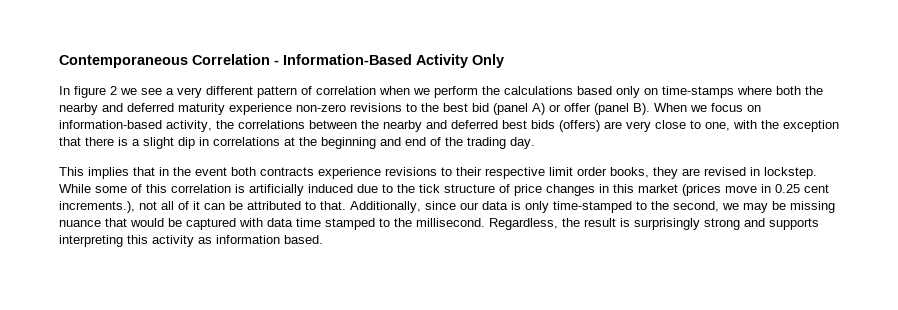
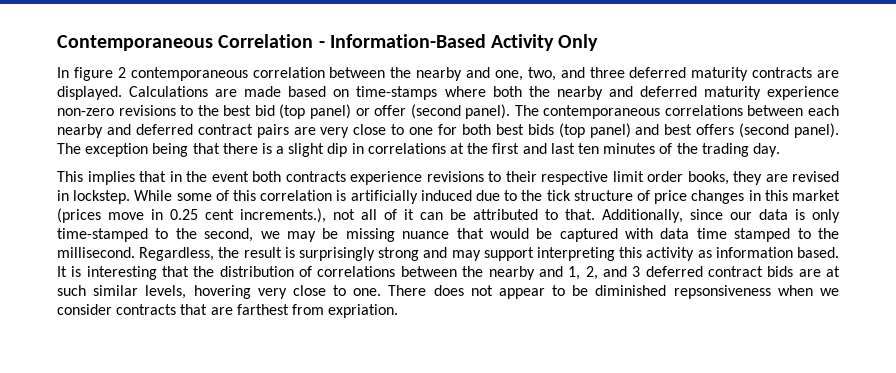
- In figure 2 we see a very different pattern of correlation when we perform the calculations based only on time-stamps where both the nearby and deferred maturity experience non-zero revisions to the best bid (panel A) or offer (panel B). When we focus on information-based activity, the correlations between the nearby and deferred best bids (offers) are very close to one, with the exception that there is a slight dip in correlations at the beginning and end of the trading day.
+ In figure 2 contemporaneous correlation between the nearby and one, two, and three deferred maturity contracts are displayed. Calculations are made based on time-stamps where both the nearby and deferred maturity experience non-zero revisions to the best bid (top panel) or offer (second panel). The contemporaneous correlations between each nearby and deferred contract pairs are very close to one for both best bids (top panel) and best offers (second panel). The exception being that there is a slight dip in correlations at the first and last ten minutes of the trading day.
- Regardless, the result is surprisingly strong and supports interpreting this activity as information based.
+ Regardless, the result is surprisingly strong and may support interpreting this activity as information based.
+ It is interesting that the distribution of correlations between the nearby and 1, 2, and 3 deferred contract bids are at such similar levels, hovering very close to one. There does not appear to be diminished repsonsiveness when we consider contracts that are farthest from expriation.

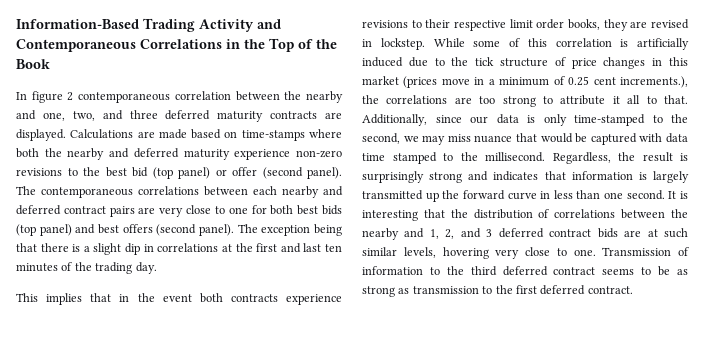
- Contemporaneous Correlation - Information-Based Activity Only
+ Information-Based Trading Activity and Contemporaneous Correlations in the Top of the Book
- While some of this correlation is artificially induced due to the tick structure of price changes in this market (prices move in 0.25 cent increments.), not all of it can be attributed to that.
+ While some of this correlation is artificially induced due to the tick structure of price changes in this market (prices move in a minimum of 0.25 cent increments.), the correlations are too strong to attribute it all to that.
- Additionally, since our data is only time-stamped to the second, we may be missing nuance that would be captured with data time stamped to the millisecond.
+ Additionally, since our data is only time-stamped to the second, we may miss nuance that would be captured with data time stamped to the millisecond.
- Regardless, the result is surprisingly strong and may support interpreting this activity as information based.
+ Regardless, the result is surprisingly strong and indicates that information is largely transmitted up the forward curve in less than one second.
- There does not appear to be diminished repsonsiveness when we consider contracts that are farthest from expriation.
+ Transmission of information to the third deferred contract seems to be as strong as transmission to the first deferred contract.

